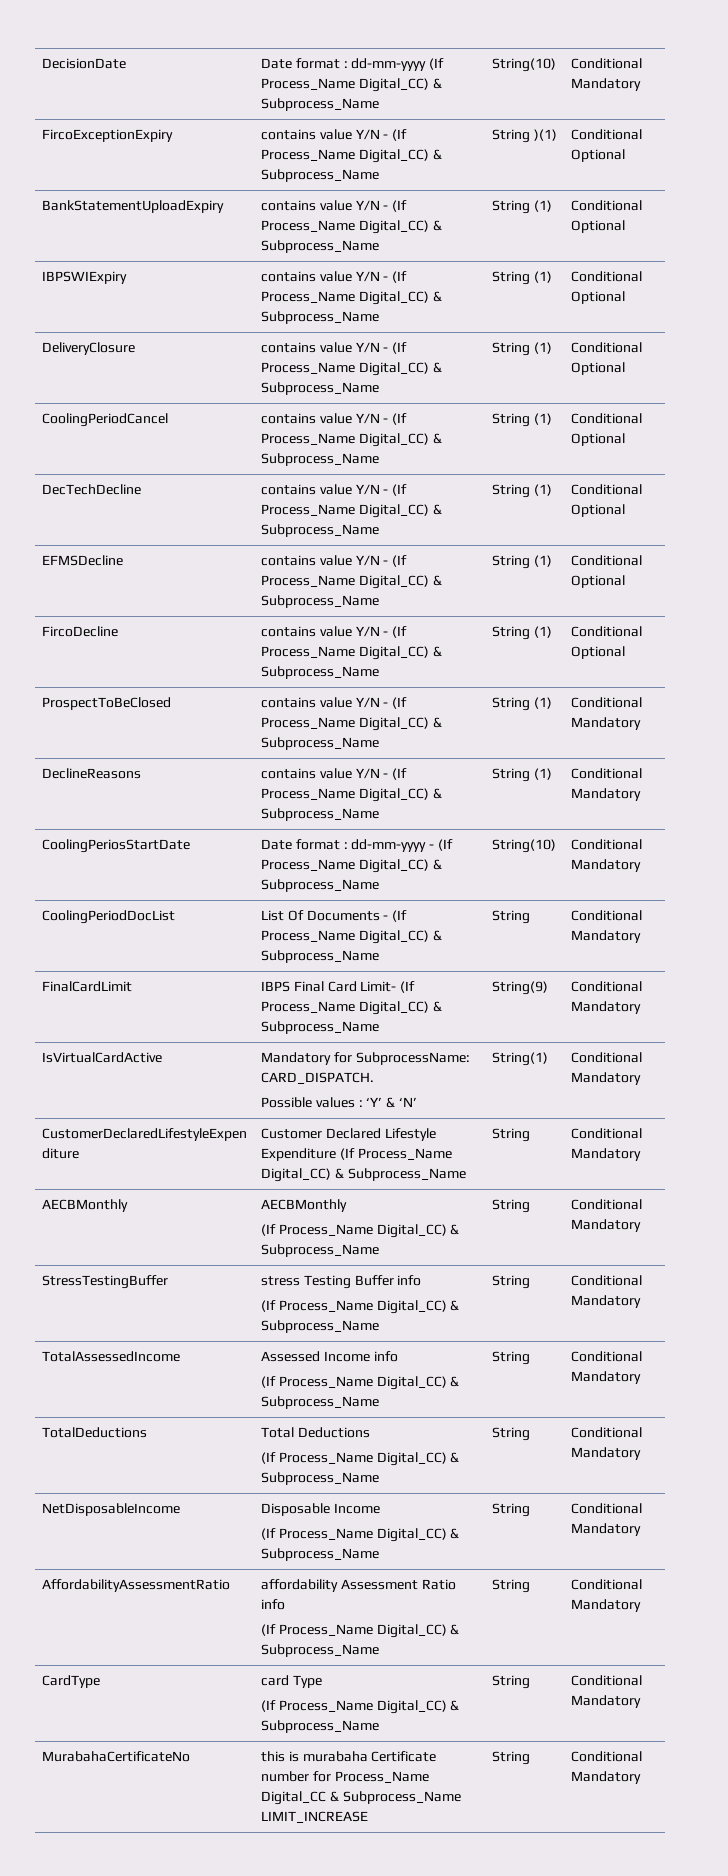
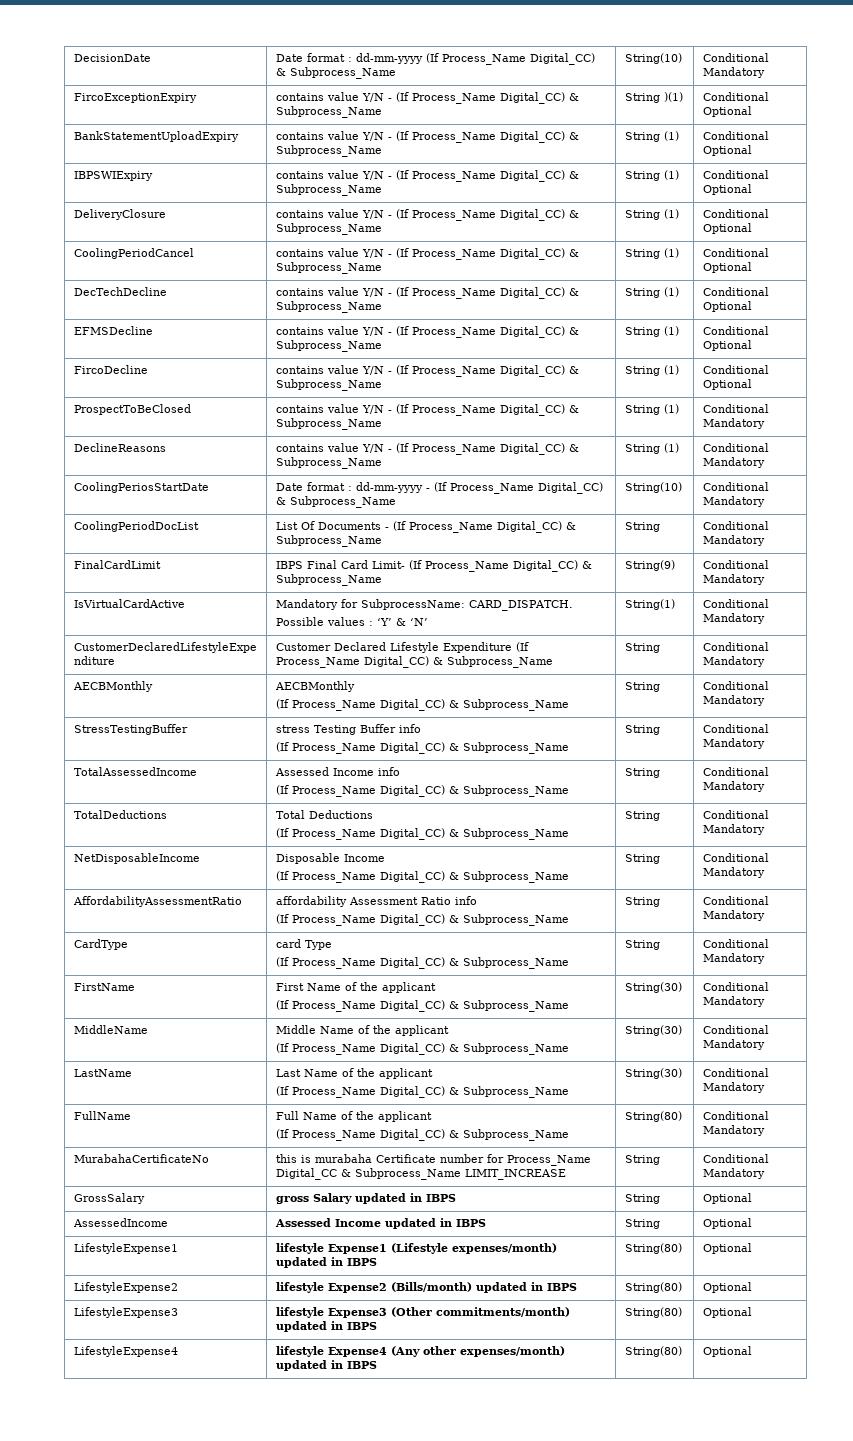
+ FirstName | First Name of the applicant
+ (If Process_Name Digital_CC) & Subprocess_Name | String(30) | Conditional Mandatory
+ MiddleName | Middle Name of the applicant
+ (If Process_Name Digital_CC) & Subprocess_Name | String(30) | Conditional Mandatory
+ LastName | Last Name of the applicant
+ (If Process_Name Digital_CC) & Subprocess_Name | String(30) | Conditional Mandatory
+ FullName | Full Name of the applicant
+ (If Process_Name Digital_CC) & Subprocess_Name | String(80) | Conditional Mandatory
+ GrossSalary | gross Salary updated in IBPS | String | Optional
+ AssessedIncome | Assessed Income updated in IBPS | String | Optional
+ LifestyleExpense1 | lifestyle Expense1 (Lifestyle expenses/month) updated in IBPS | String(80) | Optional
+ LifestyleExpense2 | lifestyle Expense2 (Bills/month) updated in IBPS | String(80) | Optional
+ LifestyleExpense3 | lifestyle Expense3 (Other commitments/month) updated in IBPS | String(80) | Optional
+ LifestyleExpense4 | lifestyle Expense4 (Any other expenses/month) updated in IBPS | String(80) | Optional

